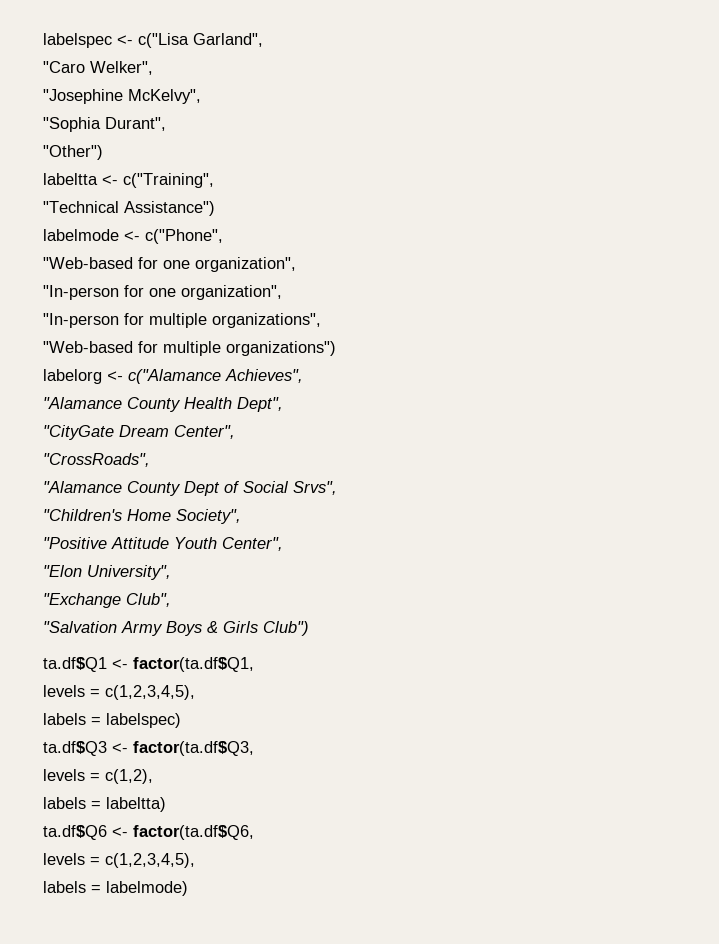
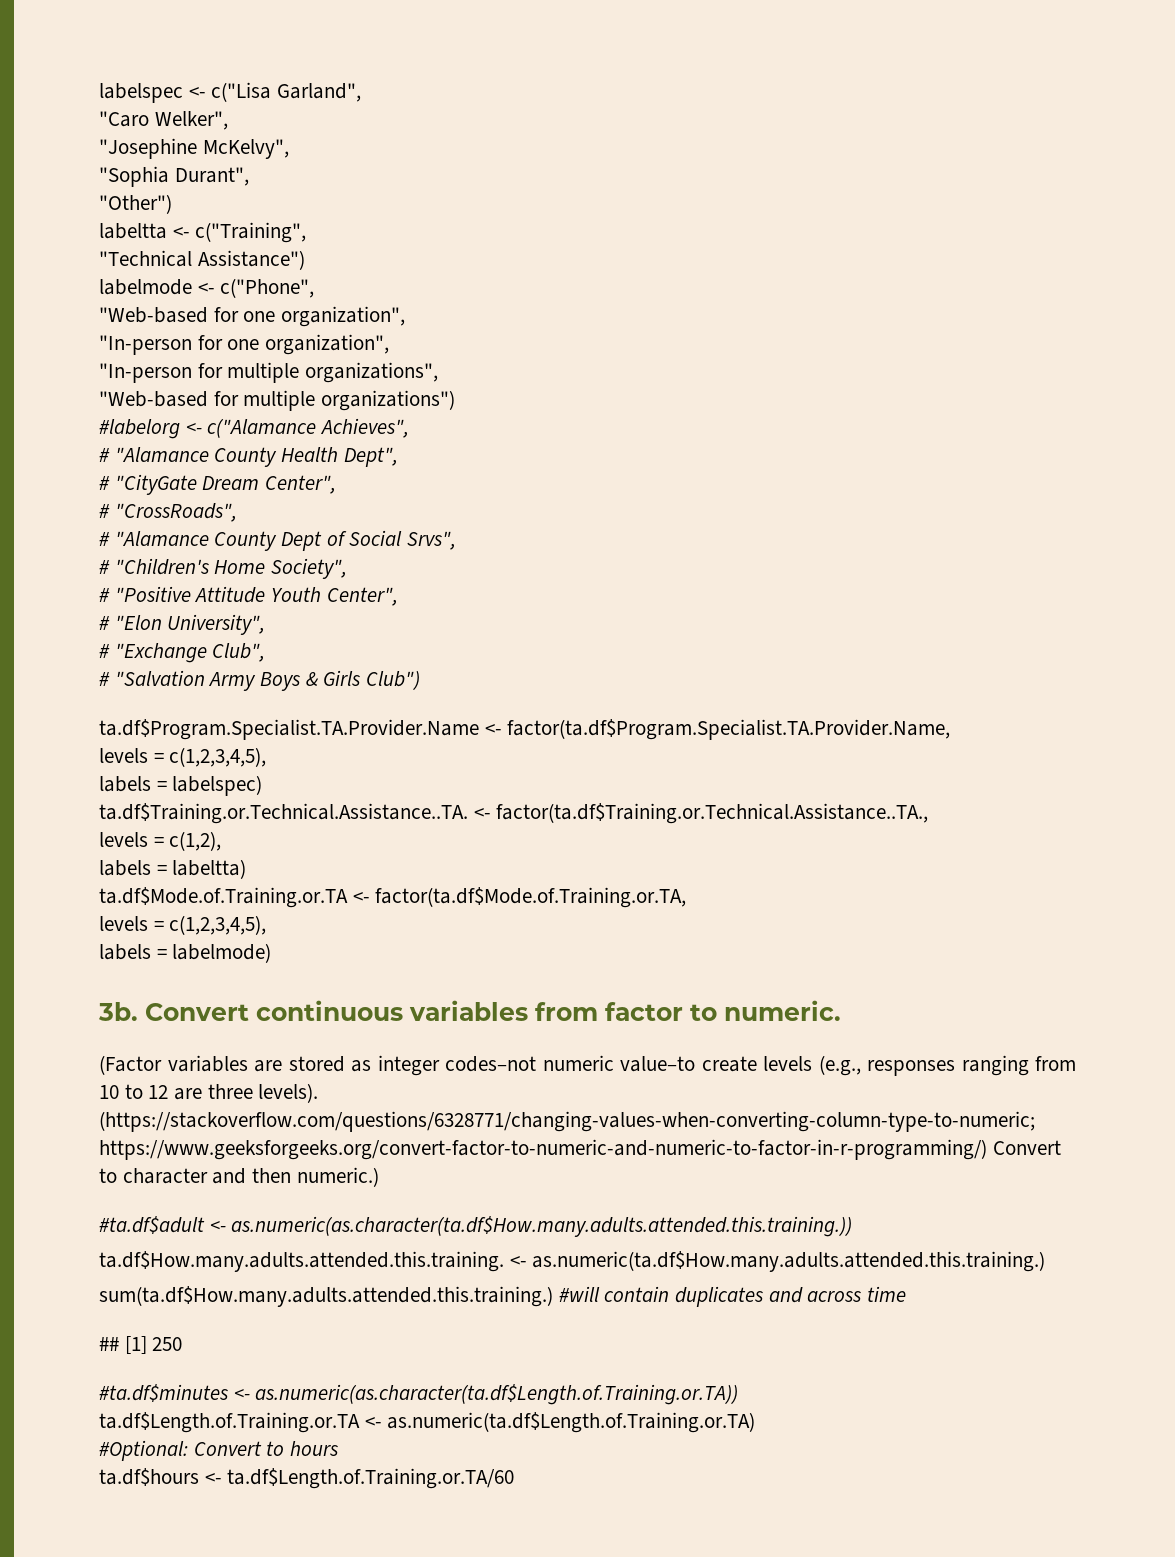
- labelorg <- c("Alamance Achieves",
+ #labelorg <- c("Alamance Achieves",
- "Alamance County Health Dept",
+ # "Alamance County Health Dept",
- "CityGate Dream Center",
+ # "CityGate Dream Center",
- "CrossRoads",
+ # "CrossRoads",
- "Alamance County Dept of Social Srvs",
+ # "Alamance County Dept of Social Srvs",
- "Children's Home Society",
+ # "Children's Home Society",
- "Positive Attitude Youth Center",
+ # "Positive Attitude Youth Center",
- "Elon University",
+ # "Elon University",
- "Exchange Club",
+ # "Exchange Club",
- "Salvation Army Boys & Girls Club")
+ # "Salvation Army Boys & Girls Club")
- ta.df$Q1 <- factor(ta.df$Q1,
+ ta.df$Program.Specialist.TA.Provider.Name <- factor(ta.df$Program.Specialist.TA.Provider.Name,
- ta.df$Q3 <- factor(ta.df$Q3,
+ ta.df$Training.or.Technical.Assistance..TA. <- factor(ta.df$Training.or.Technical.Assistance..TA.,
- ta.df$Q6 <- factor(ta.df$Q6,
+ ta.df$Mode.of.Training.or.TA <- factor(ta.df$Mode.of.Training.or.TA,
+ 3b. Convert continuous variables from factor to numeric.
+ (Factor variables are stored as integer codes–not numeric value–to create levels (e.g., responses ranging from 10 to 12 are three levels). (https://stackoverflow.com/questions/6328771/changing-values-when-converting-column-type-to-numeric; https://www.geeksforgeeks.org/convert-factor-to-numeric-and-numeric-to-factor-in-r-programming/) Convert to character and then numeric.)
+ #ta.df$adult <- as.numeric(as.character(ta.df$How.many.adults.attended.this.training.))
+ ta.df$How.many.adults.attended.this.training. <- as.numeric(ta.df$How.many.adults.attended.this.training.)
+ sum(ta.df$How.many.adults.attended.this.training.) #will contain duplicates and across time
+ ## [1] 250
+ #ta.df$minutes <- as.numeric(as.character(ta.df$Length.of.Training.or.TA))
+ ta.df$Length.of.Training.or.TA <- as.numeric(ta.df$Length.of.Training.or.TA)
+ #Optional: Convert to hours
+ ta.df$hours <- ta.df$Length.of.Training.or.TA/60

